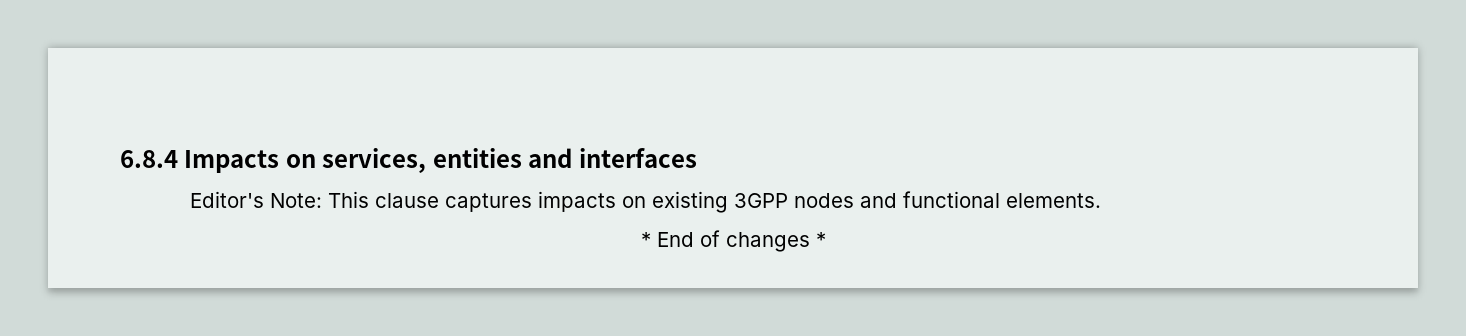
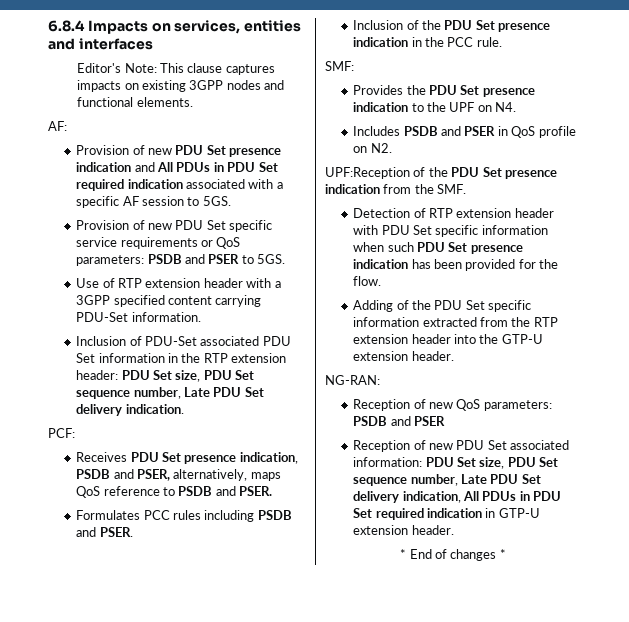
+ AF:
+ Provision of new PDU Set presence indication and All PDUs in PDU Set required indication associated with a specific AF session to 5GS.
+ Provision of new PDU Set specific service requirements or QoS parameters: PSDB and PSER to 5GS.
+ Use of RTP extension header with a 3GPP specified content carrying PDU-Set information.
+ Inclusion of PDU-Set associated PDU Set information in the RTP extension header: PDU Set size, PDU Set sequence number, Late PDU Set delivery indication.
+ PCF:
+ Receives PDU Set presence indication, PSDB and PSER, alternatively, maps QoS reference to PSDB and PSER.
+ Formulates PCC rules including PSDB and PSER.
+ Inclusion of the PDU Set presence indication in the PCC rule.
+ SMF:
+ Provides the PDU Set presence indication to the UPF on N4.
+ Includes PSDB and PSER in QoS profile on N2.
+ UPF:Reception of the PDU Set presence indication from the SMF.
+ Detection of RTP extension header with PDU Set specific information when such PDU Set presence indication has been provided for the flow.
+ Adding of the PDU Set specific information extracted from the RTP extension header into the GTP-U extension header.
+ NG-RAN:
+ Reception of new QoS parameters: PSDB and PSER
+ Reception of new PDU Set associated information: PDU Set size, PDU Set sequence number, Late PDU Set delivery indication, All PDUs in PDU Set required indication in GTP-U extension header.

